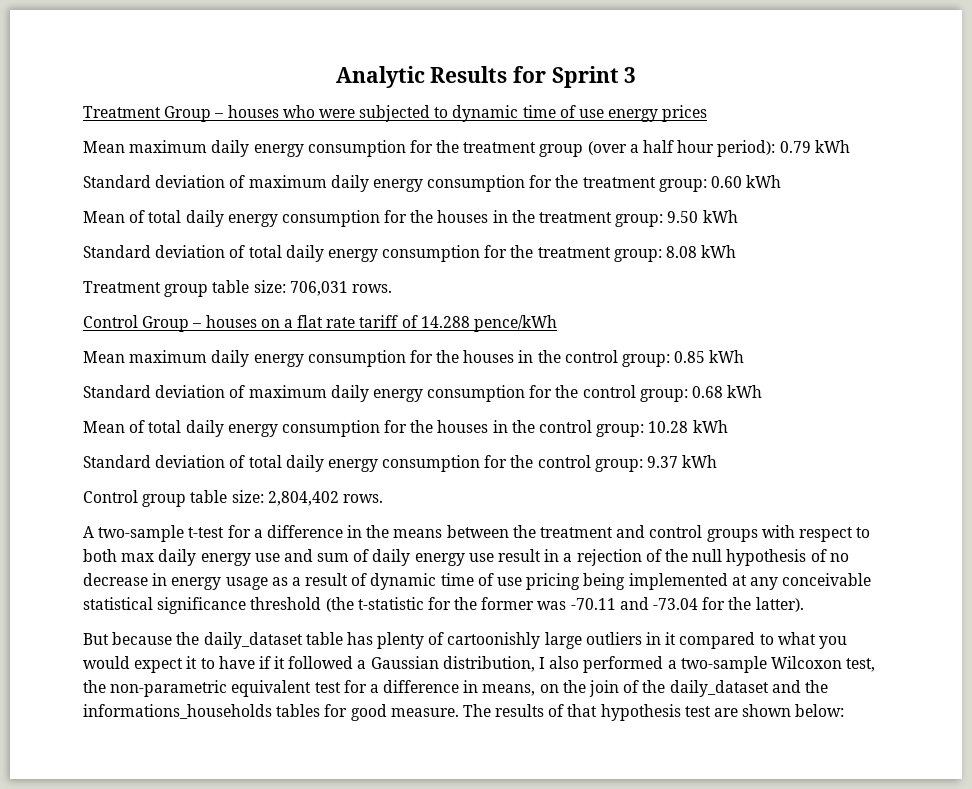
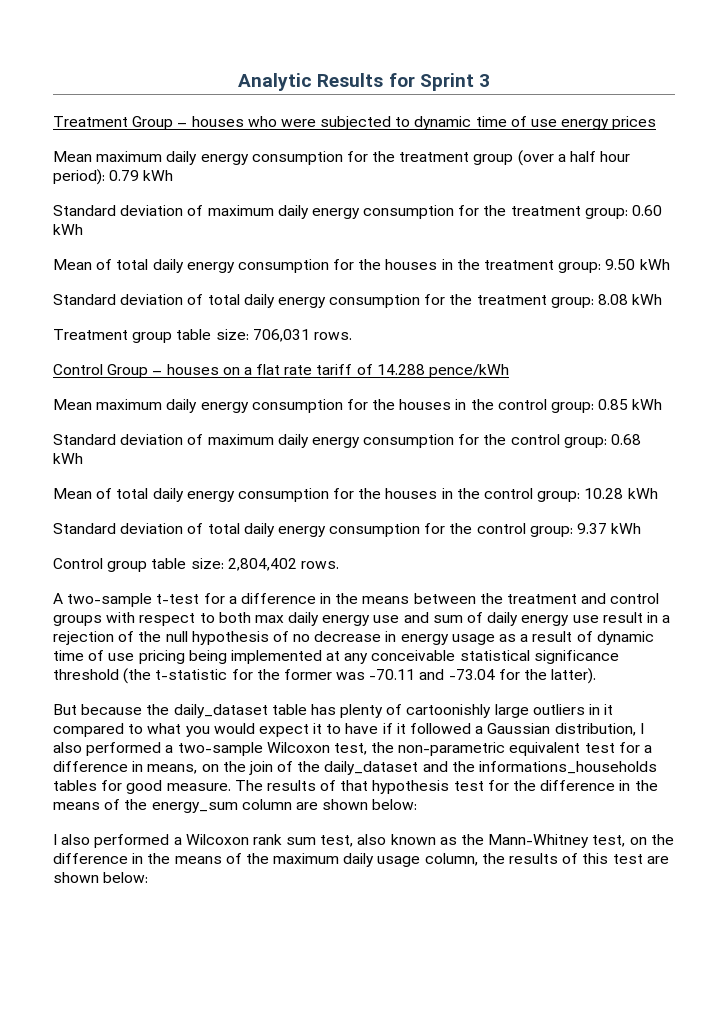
- The results of that hypothesis test are shown below:
+ The results of that hypothesis test for the difference in the means of the energy_sum column are shown below:
+ I also performed a Wilcoxon rank sum test, also known as the Mann-Whitney test, on the difference in the means of the maximum daily usage column, the results of this test are shown below:

